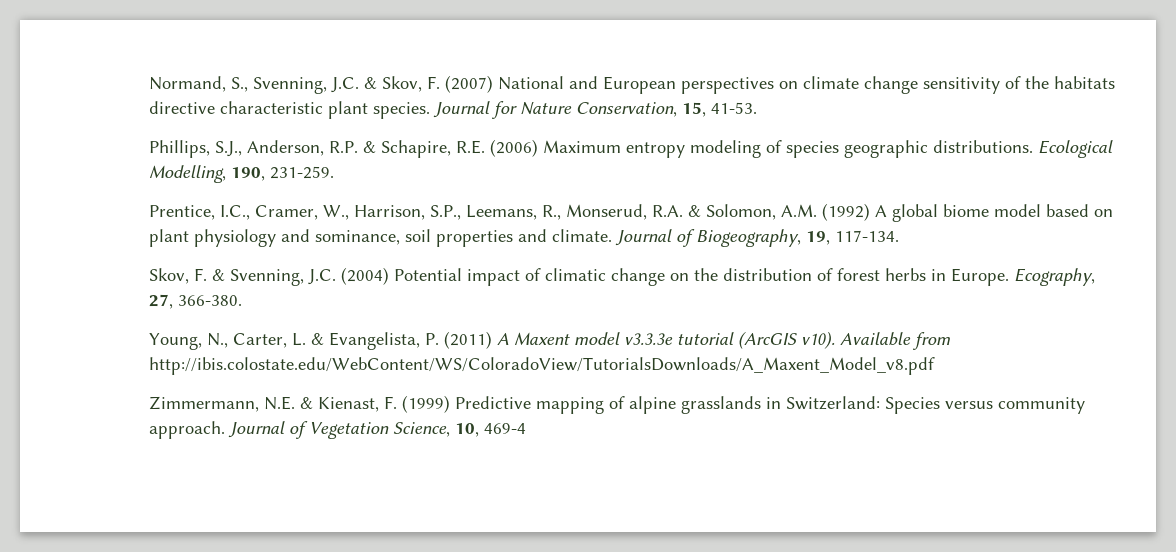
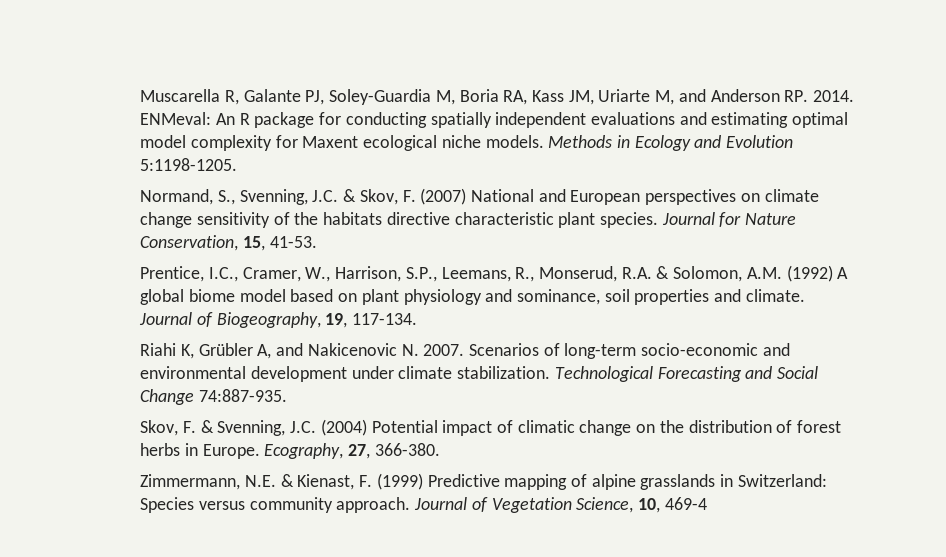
+ Muscarella R, Galante PJ, Soley-Guardia M, Boria RA, Kass JM, Uriarte M, and Anderson RP. 2014. ENMeval: An R package for conducting spatially independent evaluations and estimating optimal model complexity for Maxent ecological niche models. Methods in Ecology and Evolution 5:1198-1205.
- Phillips, S.J., Anderson, R.P. & Schapire, R.E. (2006) Maximum entropy modeling of species geographic distributions. Ecological Modelling, 190, 231-259.
+ Riahi K, Grübler A, and Nakicenovic N. 2007. Scenarios of long-term socio-economic and environmental development under climate stabilization. Technological Forecasting and Social Change 74:887-935.
- Young, N., Carter, L. & Evangelista, P. (2011) A Maxent model v3.3.3e tutorial (ArcGIS v10). Available from http://ibis.colostate.edu/WebContent/WS/ColoradoView/TutorialsDownloads/A_Maxent_Model_v8.pdf

